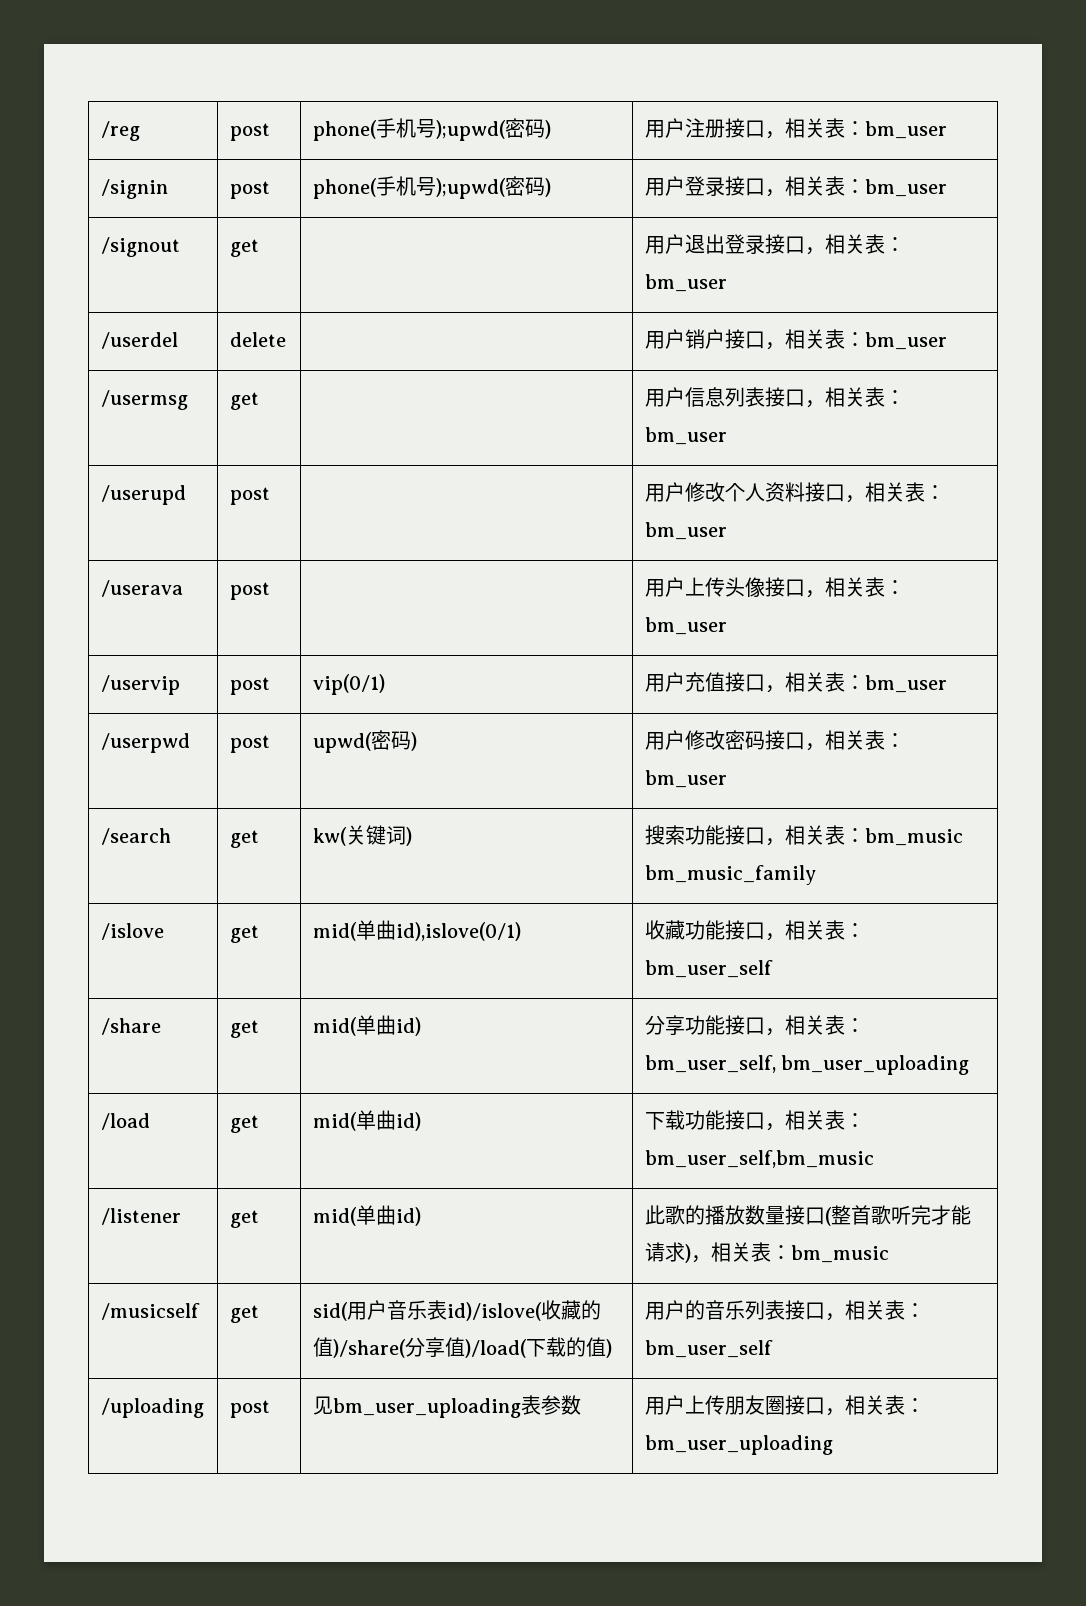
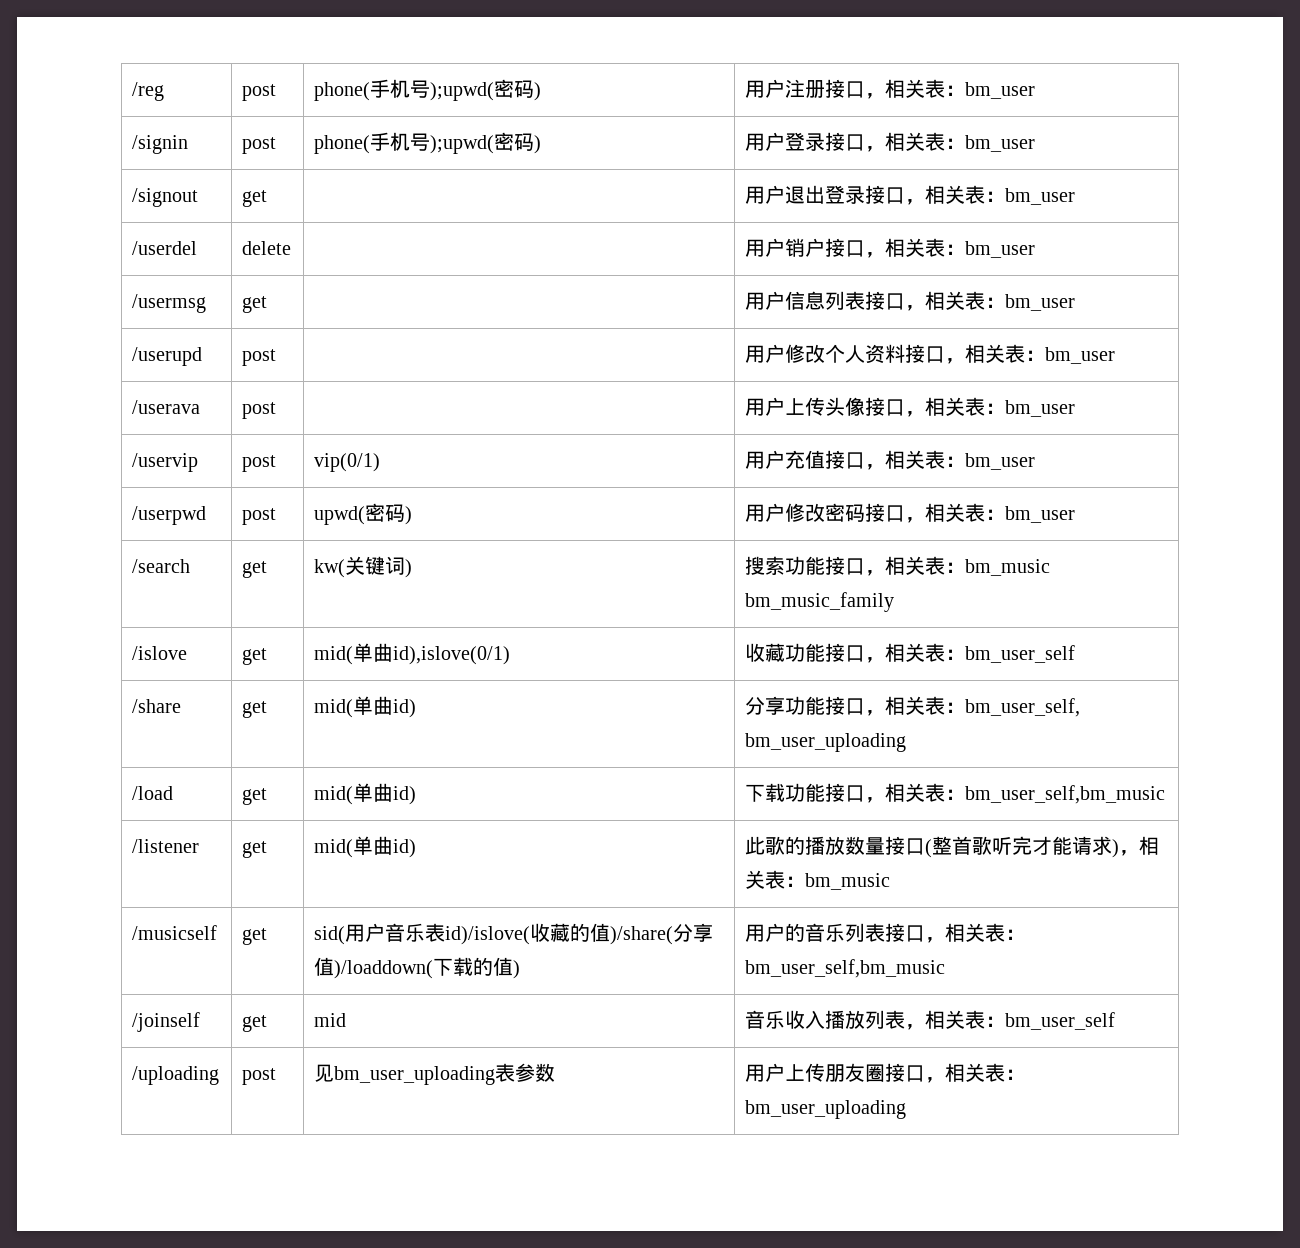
- /musicself | get | sid(用户音乐表id)/islove(收藏的值)/share(分享值)/load(下载的值) | 用户的音乐列表接口，相关表：bm_user_self
+ /musicself | get | sid(用户音乐表id)/islove(收藏的值)/share(分享值)/loaddown(下载的值) | 用户的音乐列表接口，相关表：bm_user_self,bm_music
+ /joinself | get | mid | 音乐收入播放列表，相关表：bm_user_self

